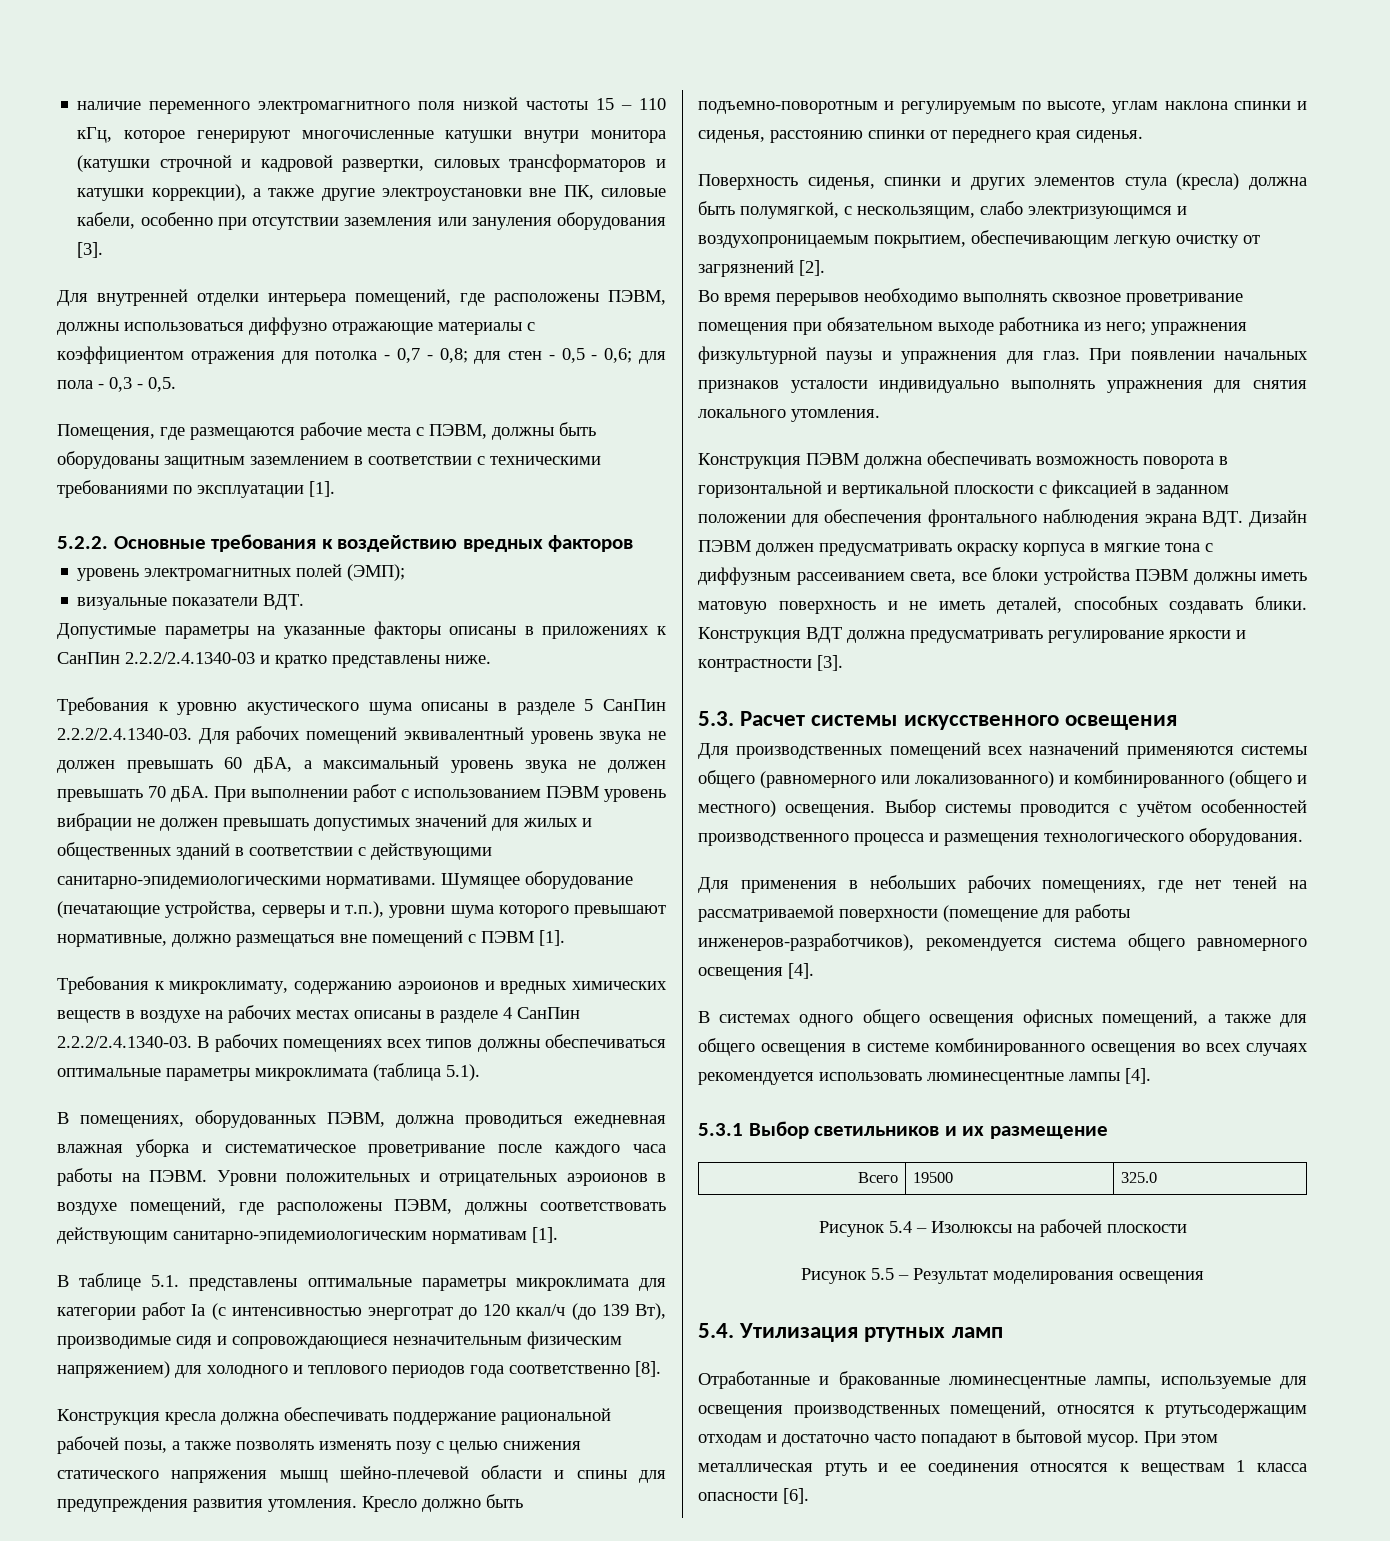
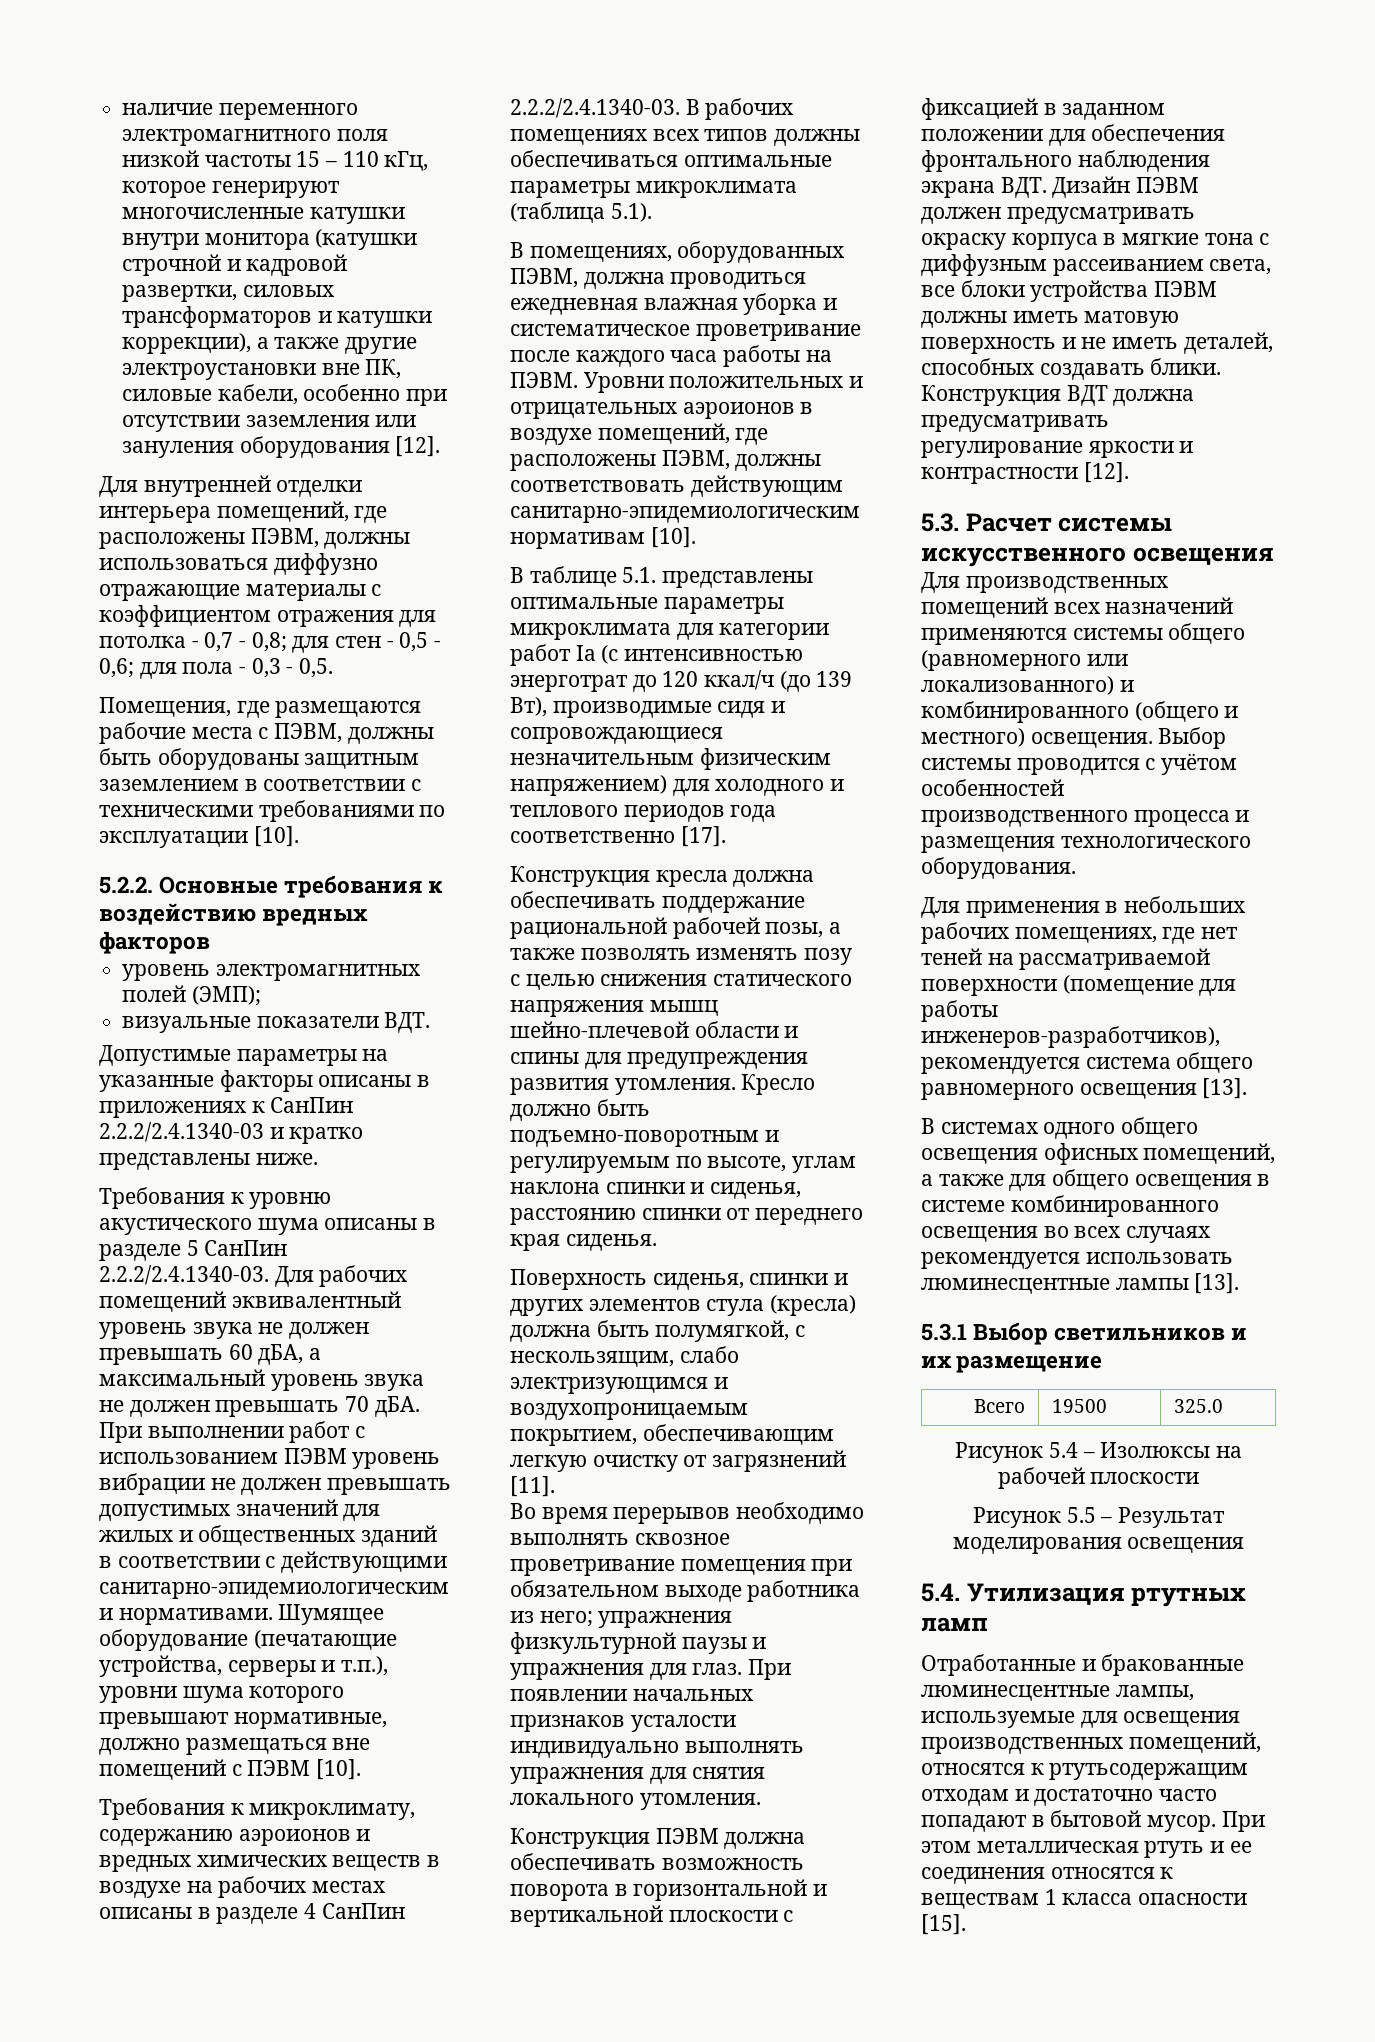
- наличие переменного электромагнитного поля низкой частоты 15 – 110 кГц, которое генерируют многочисленные катушки внутри монитора (катушки строчной и кадровой развертки, силовых трансформаторов и катушки коррекции), а также другие электроустановки вне ПК, силовые кабели, особенно при отсутствии заземления или зануления оборудования [3].
+ наличие переменного электромагнитного поля низкой частоты 15 – 110 кГц, которое генерируют многочисленные катушки внутри монитора (катушки строчной и кадровой развертки, силовых трансформаторов и катушки коррекции), а также другие электроустановки вне ПК, силовые кабели, особенно при отсутствии заземления или зануления оборудования [12].
- Помещения, где размещаются рабочие места с ПЭВМ, должны быть оборудованы защитным заземлением в соответствии с техническими требованиями по эксплуатации [1].
+ Помещения, где размещаются рабочие места с ПЭВМ, должны быть оборудованы защитным заземлением в соответствии с техническими требованиями по эксплуатации [10].
- Шумящее оборудование (печатающие устройства, серверы и т.п.), уровни шума которого превышают нормативные, должно размещаться вне помещений с ПЭВМ [1].
+ Шумящее оборудование (печатающие устройства, серверы и т.п.), уровни шума которого превышают нормативные, должно размещаться вне помещений с ПЭВМ [10].
- Уровни положительных и отрицательных аэроионов в воздухе помещений, где расположены ПЭВМ, должны соответствовать действующим санитарно-эпидемиологическим нормативам [1].
+ Уровни положительных и отрицательных аэроионов в воздухе помещений, где расположены ПЭВМ, должны соответствовать действующим санитарно-эпидемиологическим нормативам [10].
- В таблице 5.1. представлены оптимальные параметры микроклимата для категории работ Ia (с интенсивностью энерготрат до 120 ккал/ч (до 139 Вт), производимые сидя и сопровождающиеся незначительным физическим напряжением) для холодного и теплового периодов года соответственно [8].
+ В таблице 5.1. представлены оптимальные параметры микроклимата для категории работ Ia (с интенсивностью энерготрат до 120 ккал/ч (до 139 Вт), производимые сидя и сопровождающиеся незначительным физическим напряжением) для холодного и теплового периодов года соответственно [17].
- Поверхность сиденья, спинки и других элементов стула (кресла) должна быть полумягкой, с нескользящим, слабо электризующимся и воздухопроницаемым покрытием, обеспечивающим легкую очистку от загрязнений [2].
+ Поверхность сиденья, спинки и других элементов стула (кресла) должна быть полумягкой, с нескользящим, слабо электризующимся и воздухопроницаемым покрытием, обеспечивающим легкую очистку от загрязнений [11].
- Конструкция ВДТ должна предусматривать регулирование яркости и контрастности [3].
+ Конструкция ВДТ должна предусматривать регулирование яркости и контрастности [12].
- Для применения в небольших рабочих помещениях, где нет теней на рассматриваемой поверхности (помещение для работы инженеров-разработчиков), рекомендуется система общего равномерного освещения [4].
+ Для применения в небольших рабочих помещениях, где нет теней на рассматриваемой поверхности (помещение для работы инженеров-разработчиков), рекомендуется система общего равномерного освещения [13].
- В системах одного общего освещения офисных помещений, а также для общего освещения в системе комбинированного освещения во всех случаях рекомендуется использовать люминесцентные лампы [4].
+ В системах одного общего освещения офисных помещений, а также для общего освещения в системе комбинированного освещения во всех случаях рекомендуется использовать люминесцентные лампы [13].
- При этом металлическая ртуть и ее соединения относятся к веществам 1 класса опасности [6].
+ При этом металлическая ртуть и ее соединения относятся к веществам 1 класса опасности [15].

